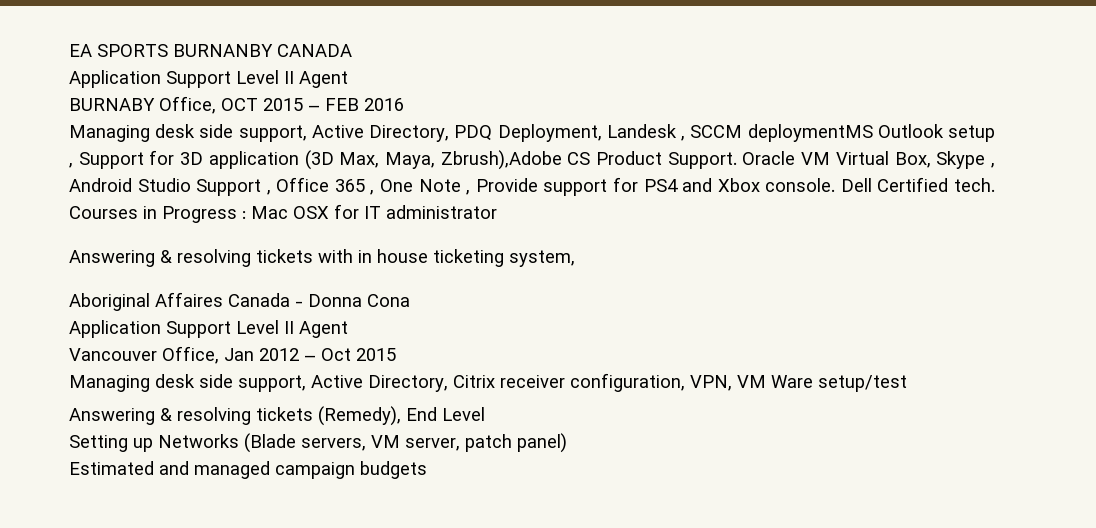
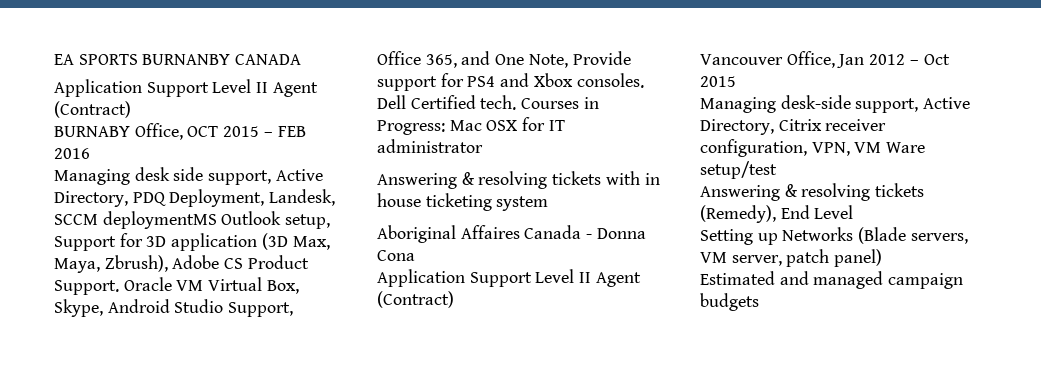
  EA SPORTS BURNANBY CANADA
- Application Support Level II Agent
+ Application Support Level II Agent (Contract)
- Managing desk side support, Active Directory, PDQ Deployment, Landesk , SCCM deploymentMS Outlook setup , Support for 3D application (3D Max, Maya, Zbrush),Adobe CS Product Support.
+ Managing desk side support, Active Directory, PDQ Deployment, Landesk, SCCM deploymentMS Outlook setup, Support for 3D application (3D Max, Maya, Zbrush), Adobe CS Product Support.
- Oracle VM Virtual Box, Skype , Android Studio Support , Office 365 , One Note , Provide support for PS4 and Xbox console.
+ Oracle VM Virtual Box, Skype, Android Studio Support, Office 365, and One Note, Provide support for PS4 and Xbox consoles.
- Courses in Progress : Mac OSX for IT administrator
+ Courses in Progress: Mac OSX for IT administrator
- Answering & resolving tickets with in house ticketing system,
+ Answering & resolving tickets with in house ticketing system
  Aboriginal Affaires Canada - Donna Cona
- Application Support Level II Agent
+ Application Support Level II Agent (Contract)
- Managing desk side support, Active Directory, Citrix receiver configuration, VPN, VM Ware setup/test
+ Managing desk-side support, Active Directory, Citrix receiver configuration, VPN, VM Ware setup/test

